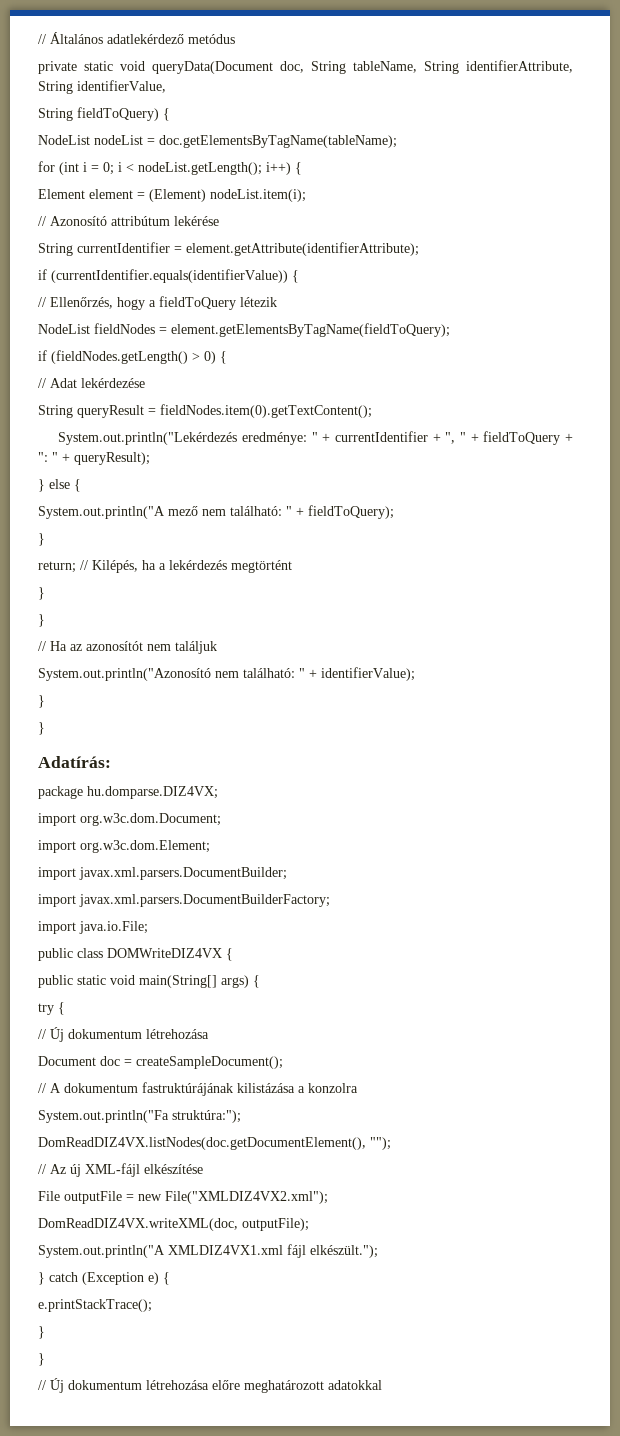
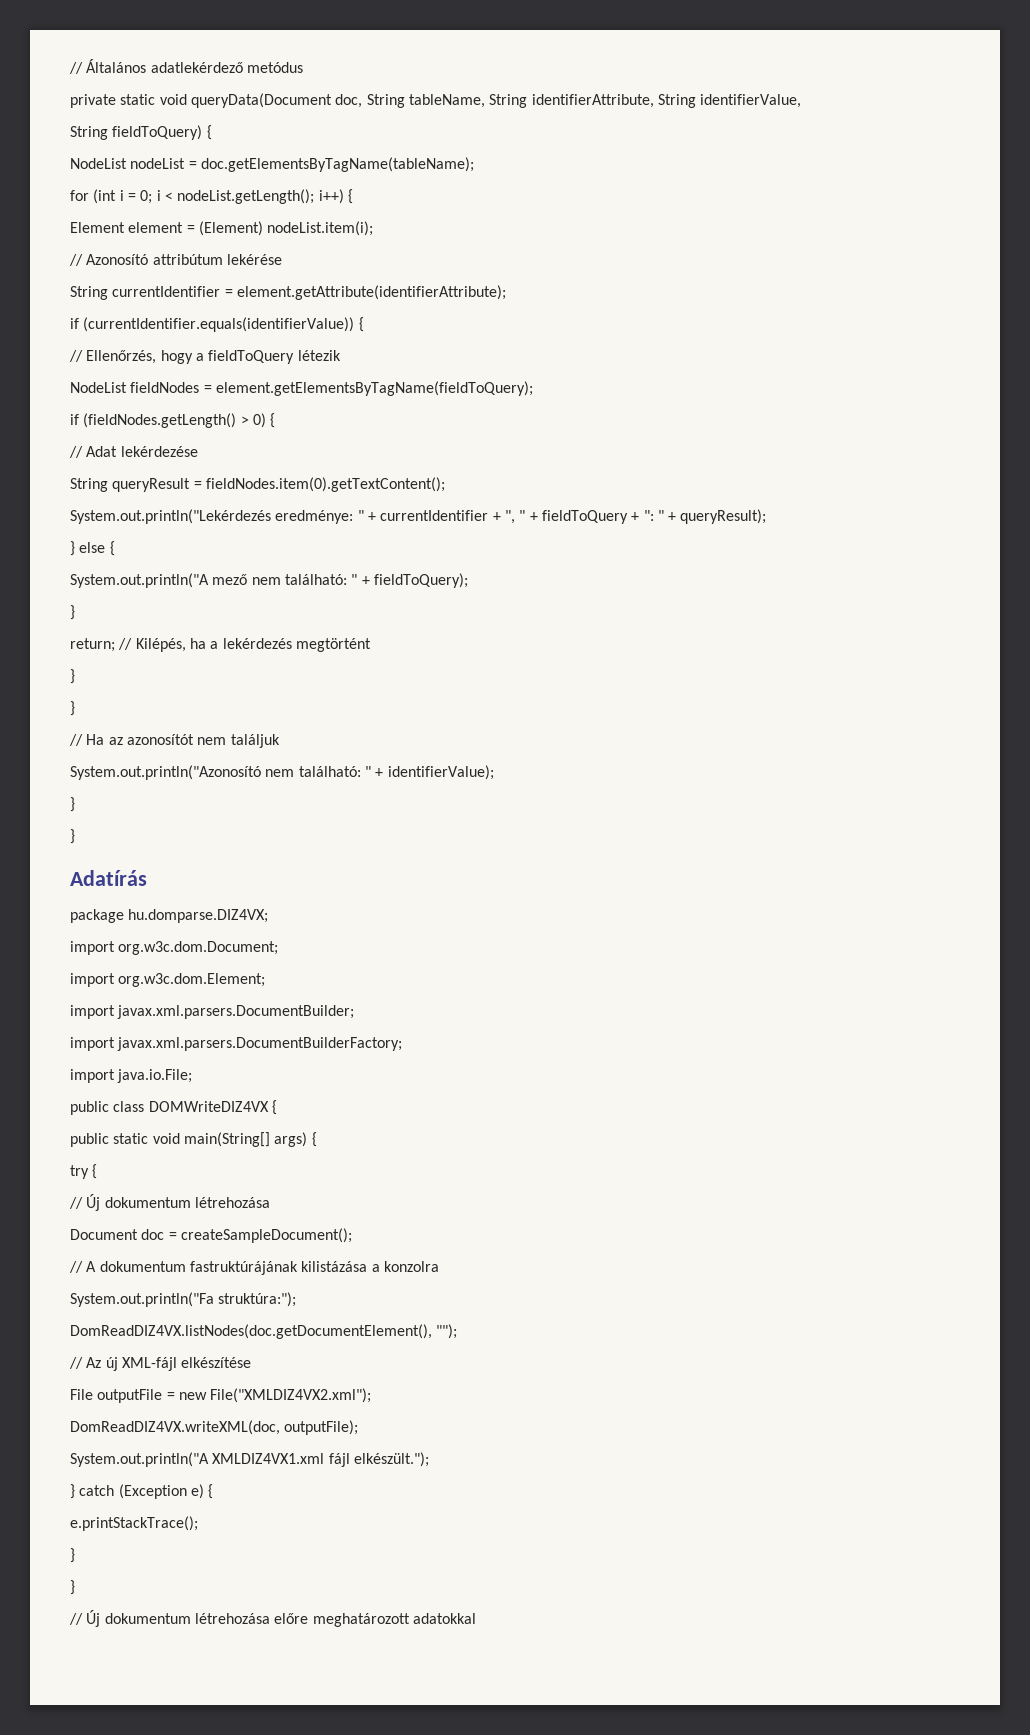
- Adatírás:
+ Adatírás

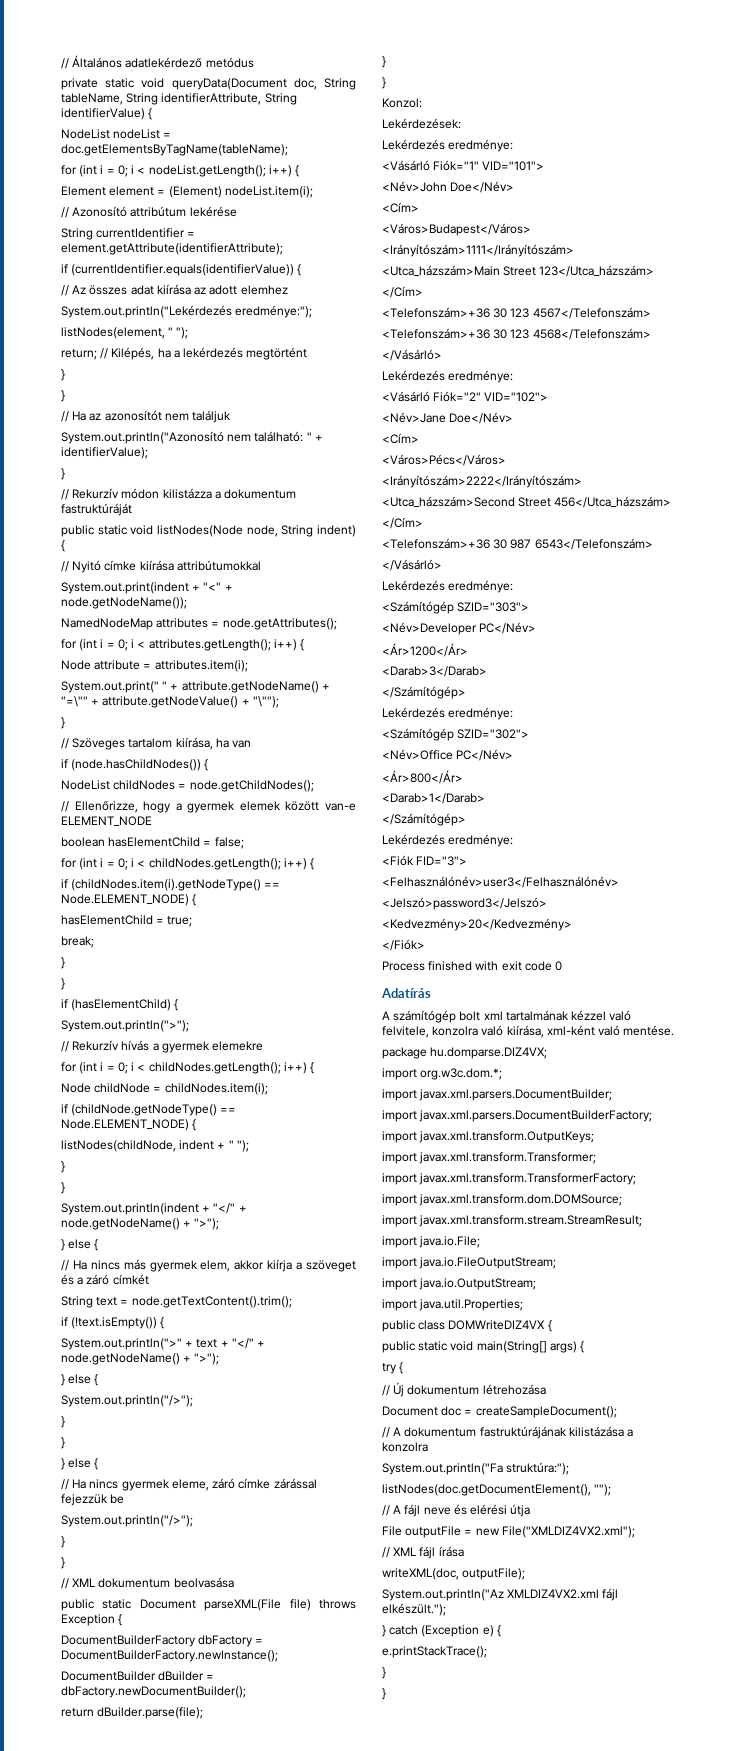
- private static void queryData(Document doc, String tableName, String identifierAttribute, String identifierValue,
- String fieldToQuery) {
+ private static void queryData(Document doc, String tableName, String identifierAttribute, String identifierValue) {
- // Ellenőrzés, hogy a fieldToQuery létezik
- NodeList fieldNodes = element.getElementsByTagName(fieldToQuery);
- if (fieldNodes.getLength() > 0) {
- // Adat lekérdezése
- String queryResult = fieldNodes.item(0).getTextContent();
- System.out.println("Lekérdezés eredménye: " + currentIdentifier + ", " + fieldToQuery + ": " + queryResult);
- } else {
- System.out.println("A mező nem található: " + fieldToQuery);
- }
+ // Az összes adat kiírása az adott elemhez
+ System.out.println("Lekérdezés eredménye:");
+ listNodes(element, " ");
  System.out.println("Azonosító nem található: " + identifierValue);
  }
+ // Rekurzív módon kilistázza a dokumentum fastruktúráját
+ public static void listNodes(Node node, String indent) {
+ // Nyitó címke kiírása attribútumokkal
+ System.out.print(indent + "<" + node.getNodeName());
+ NamedNodeMap attributes = node.getAttributes();
+ for (int i = 0; i < attributes.getLength(); i++) {
+ Node attribute = attributes.item(i);
+ System.out.print(" " + attribute.getNodeName() + "=\"" + attribute.getNodeValue() + "\"");
  }
+ // Szöveges tartalom kiírása, ha van
+ if (node.hasChildNodes()) {
+ NodeList childNodes = node.getChildNodes();
+ // Ellenőrizze, hogy a gyermek elemek között van-e ELEMENT_NODE
+ boolean hasElementChild = false;
+ for (int i = 0; i < childNodes.getLength(); i++) {
+ if (childNodes.item(i).getNodeType() == Node.ELEMENT_NODE) {
+ hasElementChild = true;
+ break;
+ }
+ }
+ if (hasElementChild) {
+ System.out.println(">");
+ // Rekurzív hívás a gyermek elemekre
+ for (int i = 0; i < childNodes.getLength(); i++) {
+ Node childNode = childNodes.item(i);
+ if (childNode.getNodeType() == Node.ELEMENT_NODE) {
+ listNodes(childNode, indent + " ");
+ }
+ }
+ System.out.println(indent + "</" + node.getNodeName() + ">");
+ } else {
+ // Ha nincs más gyermek elem, akkor kiírja a szöveget és a záró címkét
+ String text = node.getTextContent().trim();
+ if (!text.isEmpty()) {
+ System.out.println(">" + text + "</" + node.getNodeName() + ">");
+ } else {
+ System.out.println("/>");
+ }
+ }
+ } else {
+ // Ha nincs gyermek eleme, záró címke zárással fejezzük be
+ System.out.println("/>");
+ }
+ }
+ // XML dokumentum beolvasása
+ public static Document parseXML(File file) throws Exception {
+ DocumentBuilderFactory dbFactory = DocumentBuilderFactory.newInstance();
+ DocumentBuilder dBuilder = dbFactory.newDocumentBuilder();
+ return dBuilder.parse(file);
+ }
+ }
+ Konzol:
+ Lekérdezések:
+ Lekérdezés eredménye:
+ <Vásárló Fiók="1" VID="101">
+ <Név>John Doe</Név>
+ <Cím>
+ <Város>Budapest</Város>
+ <Irányítószám>1111</Irányítószám>
+ <Utca_házszám>Main Street 123</Utca_házszám>
+ </Cím>
+ <Telefonszám>+36 30 123 4567</Telefonszám>
+ <Telefonszám>+36 30 123 4568</Telefonszám>
+ </Vásárló>
+ Lekérdezés eredménye:
+ <Vásárló Fiók="2" VID="102">
+ <Név>Jane Doe</Név>
+ <Cím>
+ <Város>Pécs</Város>
+ <Irányítószám>2222</Irányítószám>
+ <Utca_házszám>Second Street 456</Utca_házszám>
+ </Cím>
+ <Telefonszám>+36 30 987 6543</Telefonszám>
+ </Vásárló>
+ Lekérdezés eredménye:
+ <Számítógép SZID="303">
+ <Név>Developer PC</Név>
+ <Ár>1200</Ár>
+ <Darab>3</Darab>
+ </Számítógép>
+ Lekérdezés eredménye:
+ <Számítógép SZID="302">
+ <Név>Office PC</Név>
+ <Ár>800</Ár>
+ <Darab>1</Darab>
+ </Számítógép>
+ Lekérdezés eredménye:
+ <Fiók FID="3">
+ <Felhasználónév>user3</Felhasználónév>
+ <Jelszó>password3</Jelszó>
+ <Kedvezmény>20</Kedvezmény>
+ </Fiók>
+ Process finished with exit code 0
  Adatírás
+ A számítógép bolt xml tartalmának kézzel való felvitele, konzolra való kiírása, xml-ként való mentése.
- import org.w3c.dom.Document;
- import org.w3c.dom.Element;
+ import org.w3c.dom.*;
+ import javax.xml.transform.OutputKeys;
+ import javax.xml.transform.Transformer;
+ import javax.xml.transform.TransformerFactory;
+ import javax.xml.transform.dom.DOMSource;
+ import javax.xml.transform.stream.StreamResult;
  import java.io.File;
+ import java.io.FileOutputStream;
+ import java.io.OutputStream;
+ import java.util.Properties;
- DomReadDIZ4VX.listNodes(doc.getDocumentElement(), "");
+ listNodes(doc.getDocumentElement(), "");
- // Az új XML-fájl elkészítése
+ // A fájl neve és elérési útja
- DomReadDIZ4VX.writeXML(doc, outputFile);
+ // XML fájl írása
+ writeXML(doc, outputFile);
- System.out.println("A XMLDIZ4VX1.xml fájl elkészült.");
+ System.out.println("Az XMLDIZ4VX2.xml fájl elkészült.");
- // Új dokumentum létrehozása előre meghatározott adatokkal

